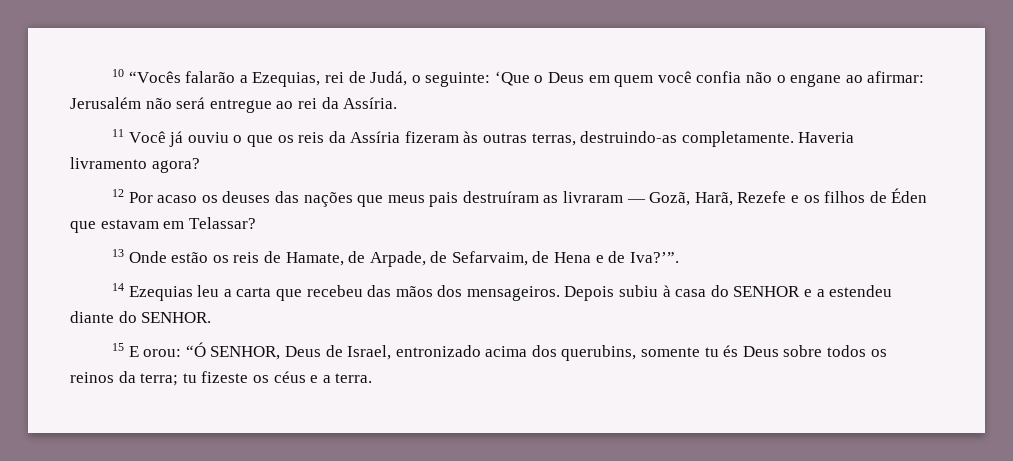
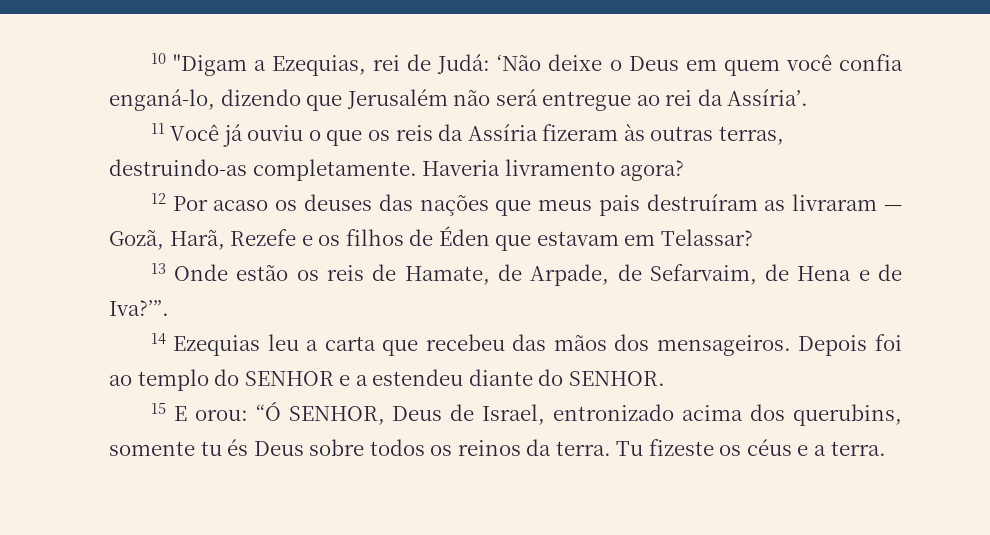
- 10 “Vocês falarão a Ezequias, rei de Judá, o seguinte: ‘Que o Deus em quem você confia não o engane ao afirmar: Jerusalém não será entregue ao rei da Assíria.
+ 10 "Digam a Ezequias, rei de Judá: ‘Não deixe o Deus em quem você confia enganá-lo, dizendo que Jerusalém não será entregue ao rei da Assíria’.
- Depois subiu à casa do SENHOR e a estendeu diante do SENHOR.
+ Depois foi ao templo do SENHOR e a estendeu diante do SENHOR.
- 15 E orou: “Ó SENHOR, Deus de Israel, entronizado acima dos querubins, somente tu és Deus sobre todos os reinos da terra; tu fizeste os céus e a terra.
+ 15 E orou: “Ó SENHOR, Deus de Israel, entronizado acima dos querubins, somente tu és Deus sobre todos os reinos da terra. Tu fizeste os céus e a terra.

